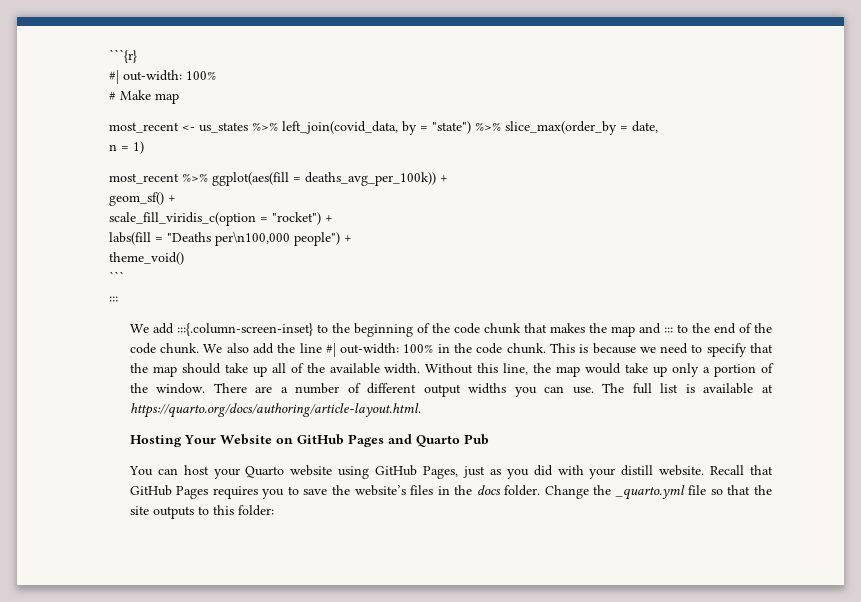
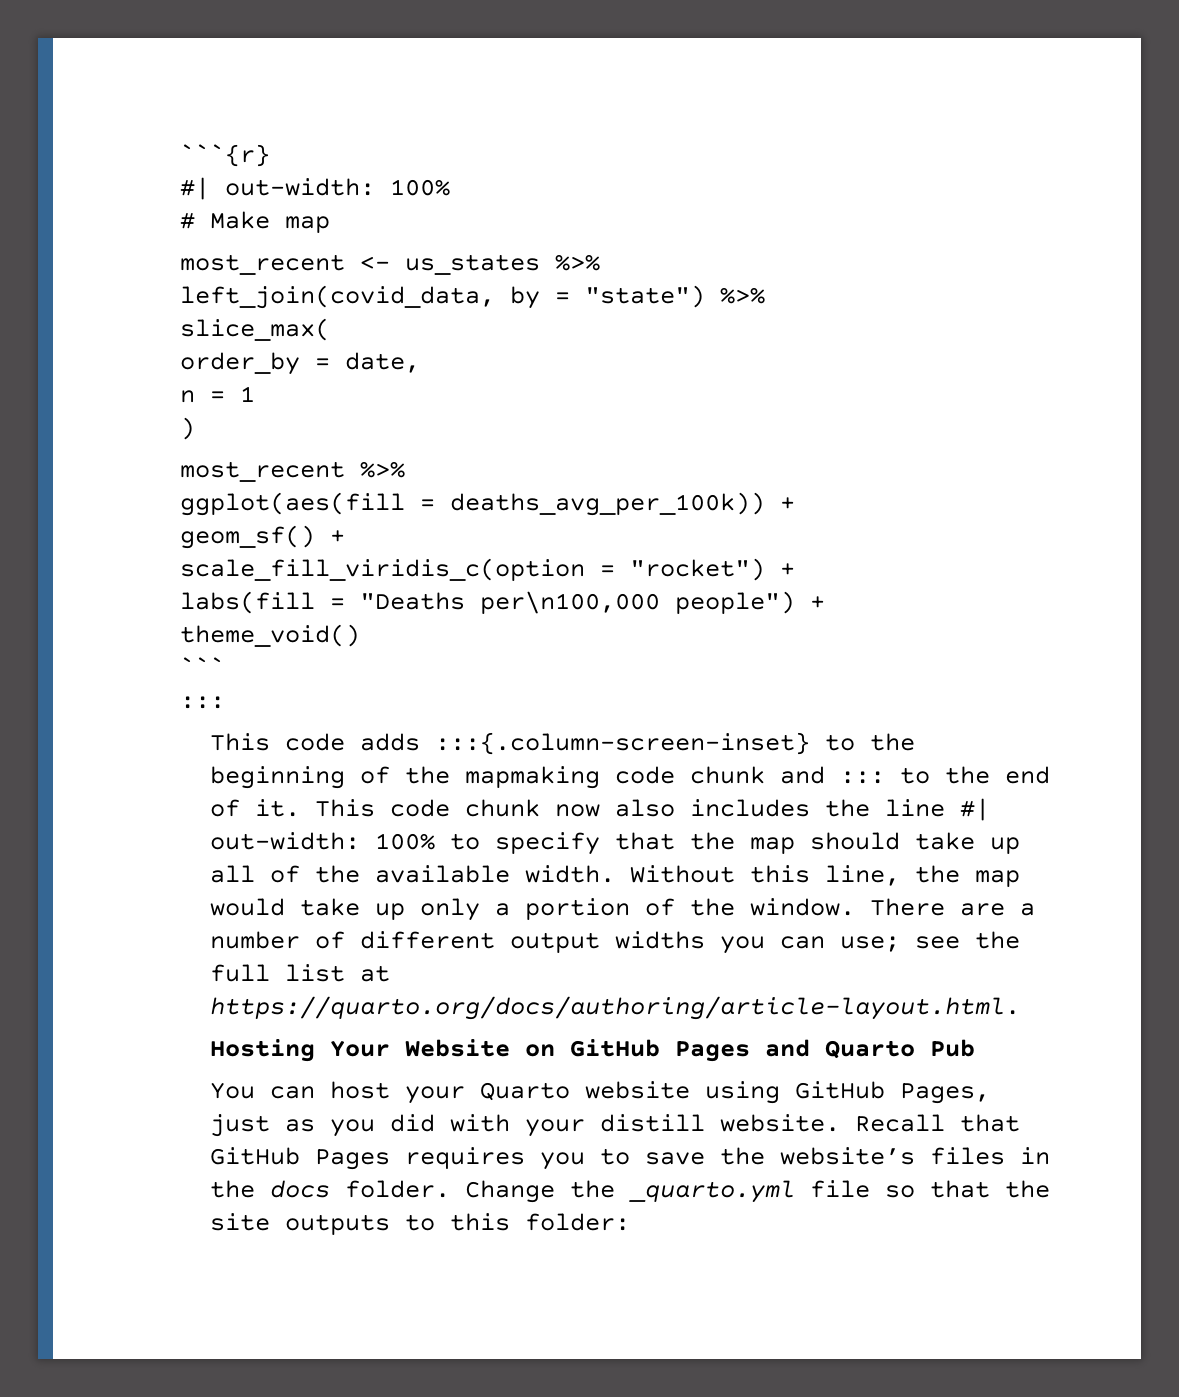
- most_recent <- us_states %>% left_join(covid_data, by = "state") %>% slice_max(order_by = date,
+ most_recent <- us_states %>%
+ left_join(covid_data, by = "state") %>%
+ slice_max(
+ order_by = date,
- n = 1)
+ n = 1
+ )
- most_recent %>% ggplot(aes(fill = deaths_avg_per_100k)) +
+ most_recent %>%
+ ggplot(aes(fill = deaths_avg_per_100k)) +
- We add :::{.column-screen-inset} to the beginning of the code chunk that makes the map and ::: to the end of the code chunk. We also add the line #| out-width: 100% in the code chunk. This is because we need to specify that the map should take up all of the available width.
+ This code adds :::{.column-screen-inset} to the beginning of the mapmaking code chunk and ::: to the end of it. This code chunk now also includes the line #| out-width: 100% to specify that the map should take up all of the available width.
- There are a number of different output widths you can use. The full list is available at https://quarto.org/docs/authoring/article-layout.html.
+ There are a number of different output widths you can use; see the full list at https://quarto.org/docs/authoring/article-layout.html.

